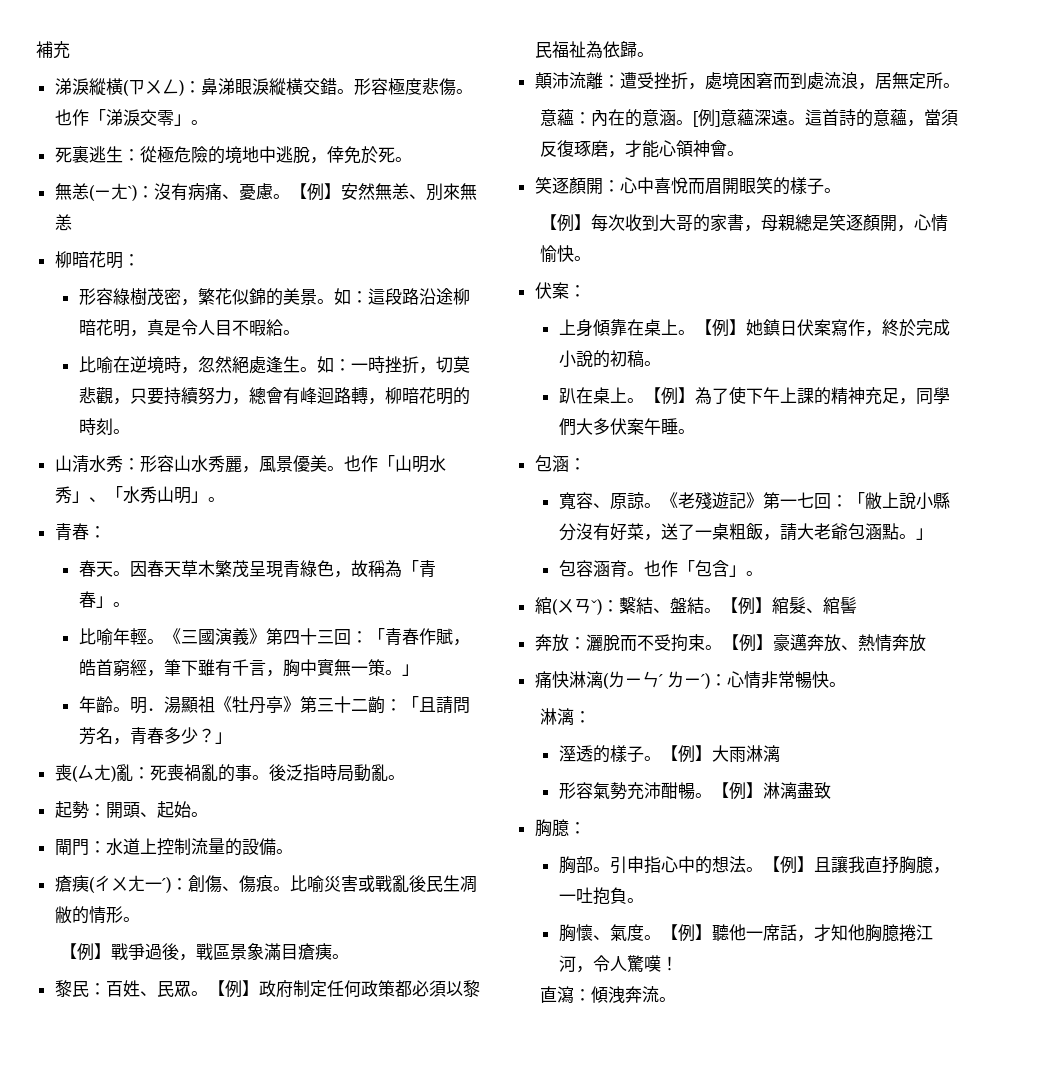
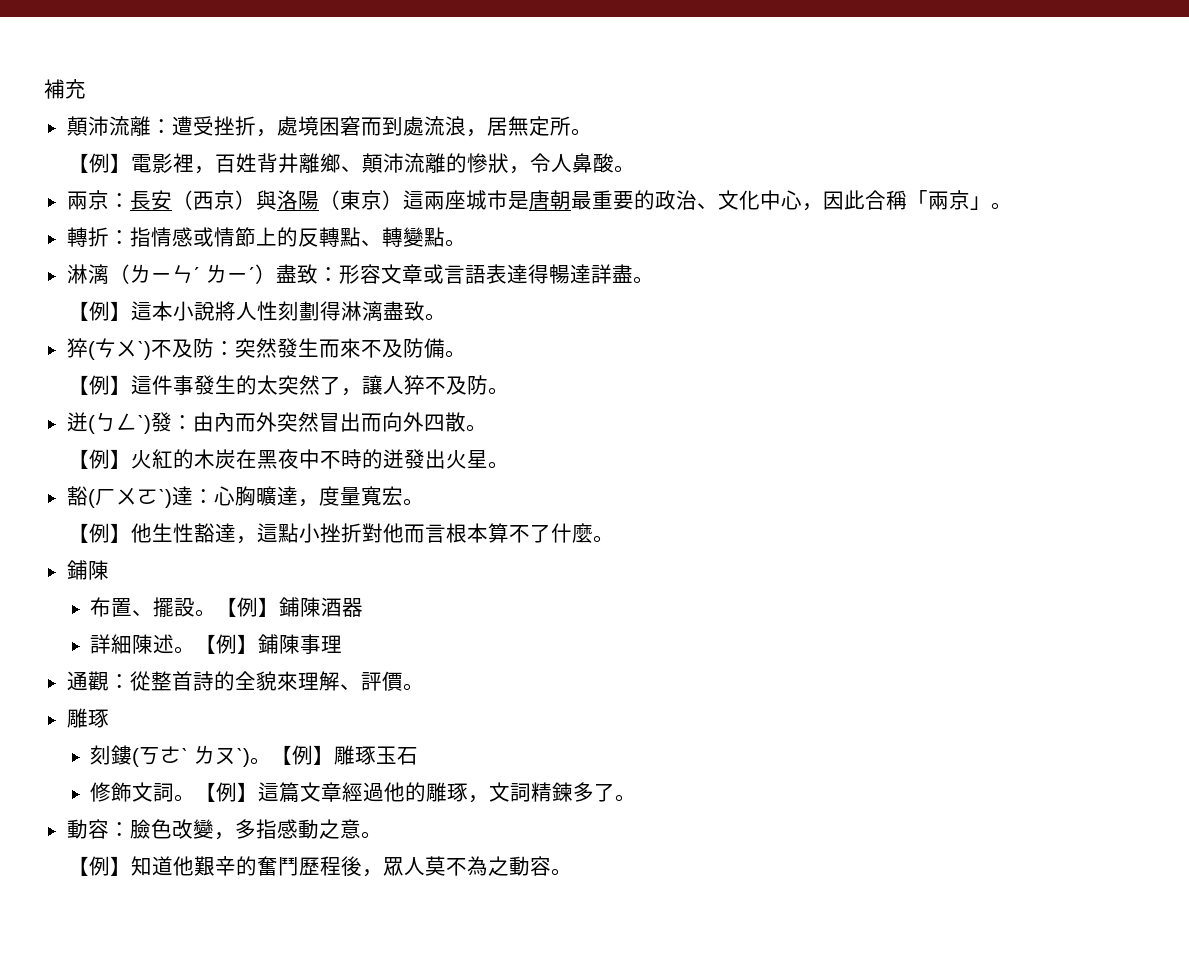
- 涕淚縱橫(ㄗㄨㄥ)：鼻涕眼淚縱橫交錯。形容極度悲傷。也作「涕淚交零」。
- 死裏逃生：從極危險的境地中逃脫，倖免於死。
- 無恙(ㄧㄤˋ)：沒有病痛、憂慮。【例】安然無恙、別來無恙
- 柳暗花明：
- 形容綠樹茂密，繁花似錦的美景。如：這段路沿途柳暗花明，真是令人目不暇給。
- 比喻在逆境時，忽然絕處逢生。如：一時挫折，切莫悲觀，只要持續努力，總會有峰迴路轉，柳暗花明的時刻。
- 山清水秀：形容山水秀麗，風景優美。也作「山明水秀」、「水秀山明」。
- 青春：
- 春天。因春天草木繁茂呈現青綠色，故稱為「青春」。
- 比喻年輕。《三國演義》第四十三回：「青春作賦，皓首窮經，筆下雖有千言，胸中實無一策。」
- 年齡。明．湯顯祖《牡丹亭》第三十二齣：「且請問芳名，青春多少？」
- 喪(ㄙㄤ)亂：死喪禍亂的事。後泛指時局動亂。
- 起勢：開頭、起始。
- 閘門：水道上控制流量的設備。
- 瘡痍(ㄔㄨㄤ一ˊ)：創傷、傷痕。比喻災害或戰亂後民生凋敝的情形。
- 【例】戰爭過後，戰區景象滿目瘡痍。
- 黎民：百姓、民眾。【例】政府制定任何政策都必須以黎民福祉為依歸。
- 意蘊：內在的意涵。[例]意蘊深遠。這首詩的意蘊，當須反復琢磨，才能心領神會。
- 笑逐顏開：心中喜悅而眉開眼笑的樣子。
- 【例】每次收到大哥的家書，母親總是笑逐顏開，心情愉快。
- 伏案：
- 上身傾靠在桌上。【例】她鎮日伏案寫作，終於完成小說的初稿。
- 趴在桌上。【例】為了使下午上課的精神充足，同學們大多伏案午睡。
- 包涵：
- 寬容、原諒。《老殘遊記》第一七回：「敝上說小縣分沒有好菜，送了一桌粗飯，請大老爺包涵點。」
- 包容涵育。也作「包含」。
- 綰(ㄨㄢˇ)：繫結、盤結。【例】綰髮、綰髻
- 奔放：灑脫而不受拘束。【例】豪邁奔放、熱情奔放
- 痛快淋漓(ㄌㄧㄣˊ ㄌㄧˊ)：心情非常暢快。
- 淋漓：
- 溼透的樣子。【例】大雨淋漓
- 形容氣勢充沛酣暢。【例】淋漓盡致
- 胸臆：
- 胸部。引申指心中的想法。【例】且讓我直抒胸臆，一吐抱負。
- 胸懷、氣度。【例】聽他一席話，才知他胸臆捲江河，令人驚嘆！
- 直瀉：傾洩奔流。
+ 【例】電影裡，百姓背井離鄉、顛沛流離的慘狀，令人鼻酸。
+ 兩京：長安（西京）與洛陽（東京）這兩座城市是唐朝最重要的政治、文化中心，因此合稱「兩京」。
+ 轉折：指情感或情節上的反轉點、轉變點。
+ 淋漓（ㄌㄧㄣˊ ㄌㄧˊ）盡致：形容文章或言語表達得暢達詳盡。
+ 【例】這本小說將人性刻劃得淋漓盡致。
+ 猝(ㄘㄨˋ)不及防：突然發生而來不及防備。
+ 【例】這件事發生的太突然了，讓人猝不及防。
+ 迸(ㄅㄥˋ)發：由內而外突然冒出而向外四散。
+ 【例】火紅的木炭在黑夜中不時的迸發出火星。
+ 豁(ㄏㄨㄛˋ)達：心胸曠達，度量寬宏。
+ 【例】他生性豁達，這點小挫折對他而言根本算不了什麼。
+ 鋪陳
+ 布置、擺設。【例】鋪陳酒器
+ 詳細陳述。【例】鋪陳事理
+ 通觀：從整首詩的全貌來理解、評價。
+ 雕琢
+ 刻鏤(ㄎㄜˋ ㄌㄡˋ)。【例】雕琢玉石
+ 修飾文詞。【例】這篇文章經過他的雕琢，文詞精鍊多了。
+ 動容：臉色改變，多指感動之意。
+ 【例】知道他艱辛的奮鬥歷程後，眾人莫不為之動容。

